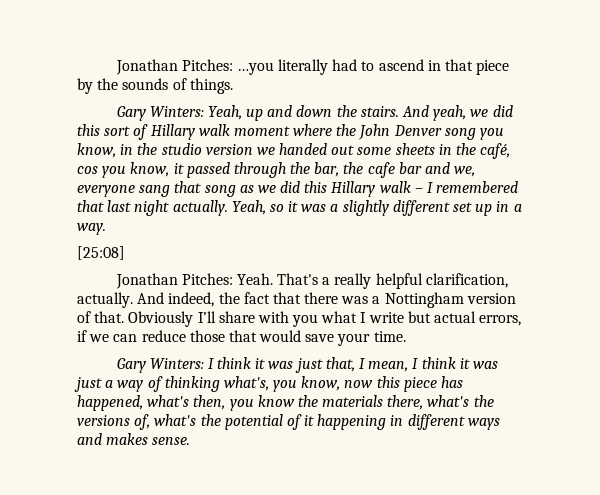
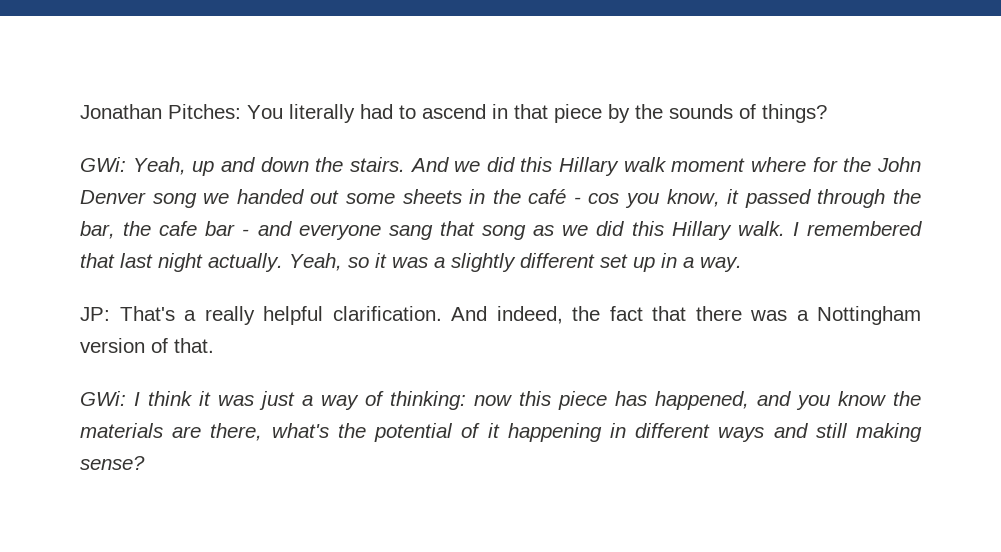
- Jonathan Pitches: …you literally had to ascend in that piece by the sounds of things.
- Gary Winters: Yeah, up and down the stairs.
+ Jonathan Pitches: You literally had to ascend in that piece by the sounds of things?
+ GWi: Yeah, up and down the stairs.
- And yeah, we did this sort of Hillary walk moment where the John Denver song you know, in the studio version we handed out some sheets in the café, cos you know, it passed through the bar, the cafe bar and we, everyone sang that song as we did this Hillary walk – I remembered that last night actually.
+ And we did this Hillary walk moment where for the John Denver song we handed out some sheets in the café - cos you know, it passed through the bar, the cafe bar - and everyone sang that song as we did this Hillary walk. I remembered that last night actually.
- [25:08]
- Jonathan Pitches: Yeah. That's a really helpful clarification, actually.
+ JP: That's a really helpful clarification.
- And indeed, the fact that there was a Nottingham version of that. Obviously I’ll share with you what I write but actual errors, if we can reduce those that would save your time.
- Gary Winters: I think it was just that, I mean, I think it was just a way of thinking what's, you know, now this piece has happened, what's then, you know the materials there, what's the versions of, what's the potential of it happening in different ways and makes sense.
+ And indeed, the fact that there was a Nottingham version of that.
+ GWi: I think it was just a way of thinking: now this piece has happened, and you know the materials are there, what's the potential of it happening in different ways and still making sense?

